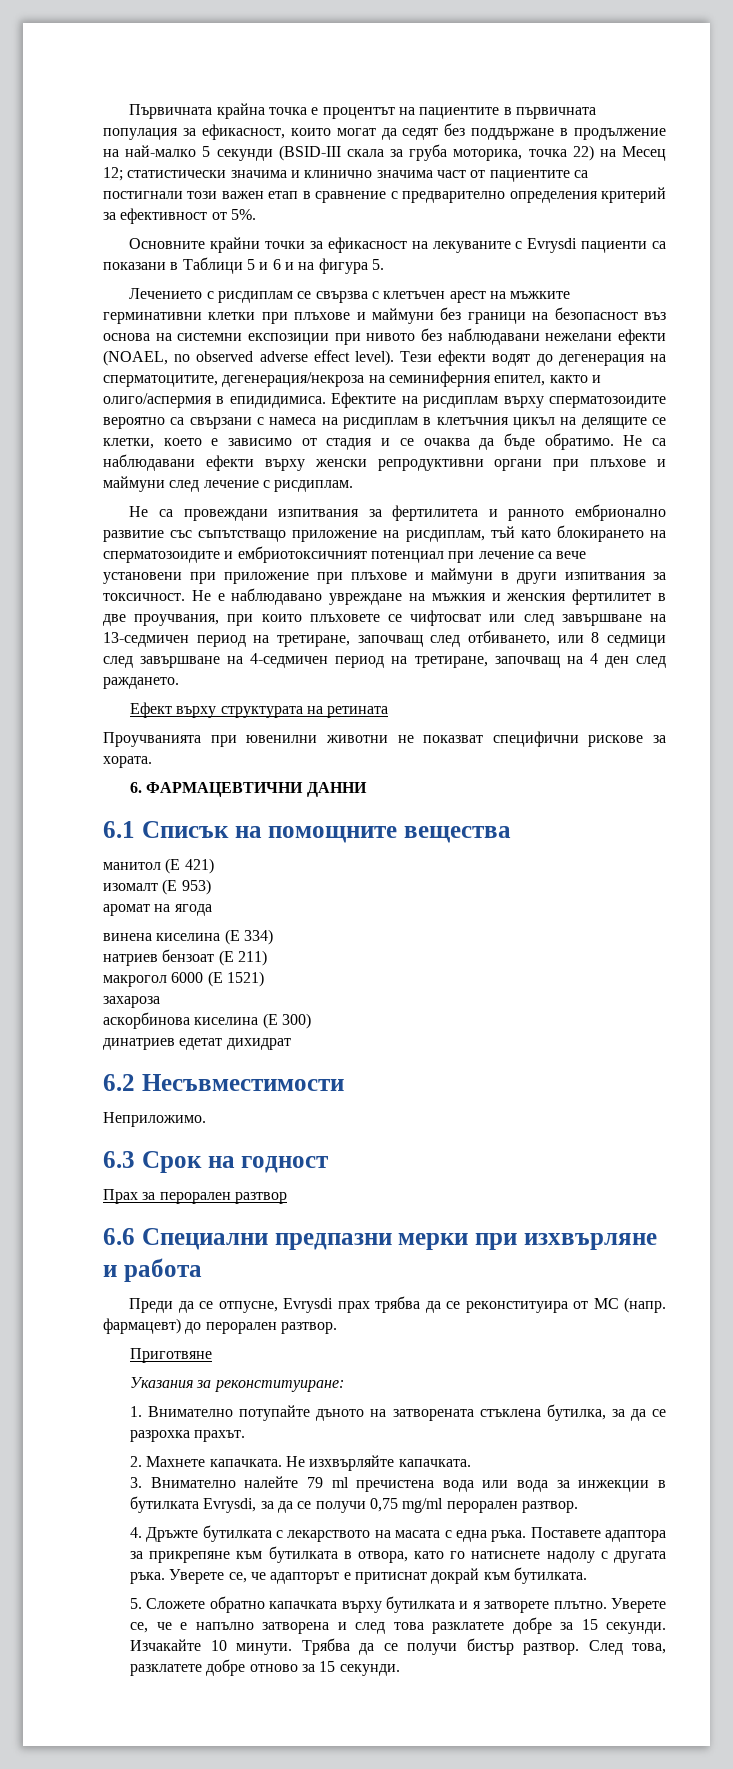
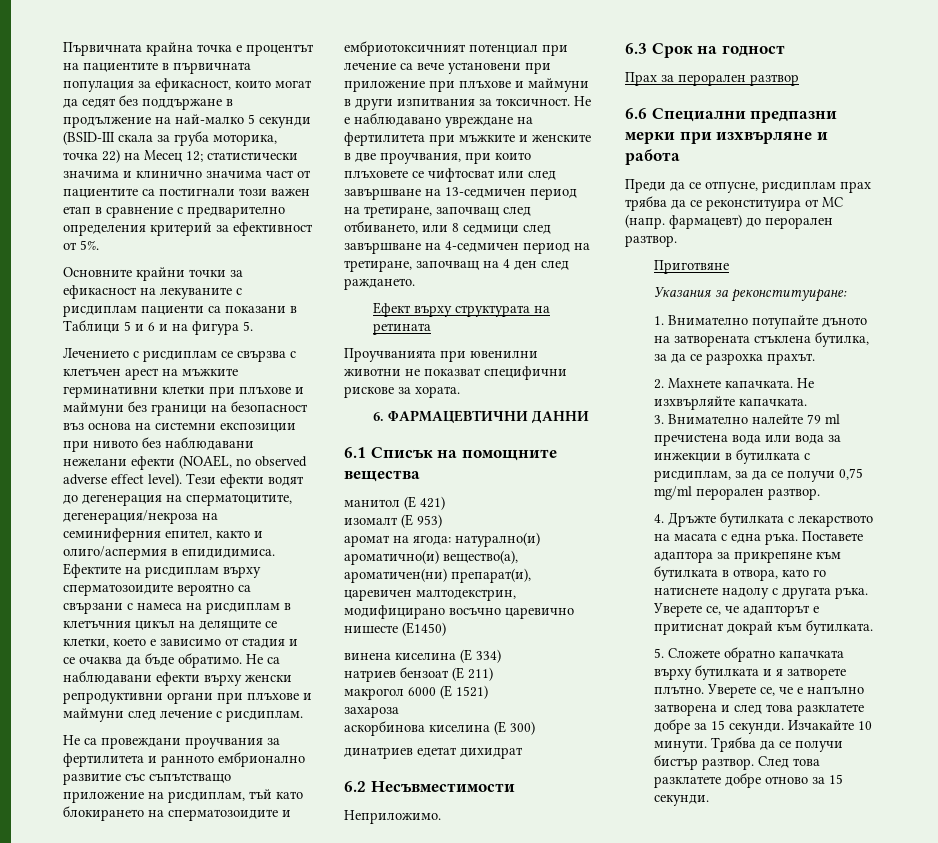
- Основните крайни точки за ефикасност на лекуваните с Evrysdi пациенти са показани в Таблици 5 и 6 и на фигура 5.
+ Основните крайни точки за ефикасност на лекуваните с рисдиплам пациенти са показани в Таблици 5 и 6 и на фигура 5.
- Не са провеждани изпитвания за фертилитета и ранното ембрионално развитие със съпътстващо приложение на рисдиплам, тъй като блокирането на сперматозоидите и ембриотоксичният потенциал при лечение са вече установени при приложение при плъхове и маймуни в други изпитвания за токсичност.
+ Не са провеждани проучвания за фертилитета и ранното ембрионално развитие със съпътстващо приложение на рисдиплам, тъй като блокирането на сперматозоидите и ембриотоксичният потенциал при лечение са вече установени при приложение при плъхове и маймуни в други изпитвания за токсичност.
- Не е наблюдавано увреждане на мъжкия и женския фертилитет в две проучвания, при които плъховете се чифтосват или след завършване на 13-седмичен период на третиране, започващ след отбиването, или 8 седмици след завършване на 4-седмичен период на третиране, започващ на 4 ден след раждането.
+ Не е наблюдавано увреждане на фертилитета при мъжките и женските в две проучвания, при които плъховете се чифтосват или след завършване на 13-седмичен период на третиране, започващ след отбиването, или 8 седмици след завършване на 4-седмичен период на третиране, започващ на 4 ден след раждането.
- аромат на ягода
+ аромат на ягода: натурално(и) ароматично(и) вещество(а), ароматичен(ни) препарат(и), царевичен малтодекстрин, модифицирано восъчно царевично нишесте (E1450)
- Преди да се отпусне, Evrysdi прах трябва да се реконституира от МС (напр. фармацевт) до перорален разтвор.
+ Преди да се отпусне, рисдиплам прах трябва да се реконституира от МС (напр. фармацевт) до перорален разтвор.
- 3. Внимателно налейте 79 ml пречистена вода или вода за инжекции в бутилката Evrysdi, за да се получи 0,75 mg/ml перорален разтвор.
+ 3. Внимателно налейте 79 ml пречистена вода или вода за инжекции в бутилката с рисдиплам, за да се получи 0,75 mg/ml перорален разтвор.
- След това, разклатете добре отново за 15 секунди.
+ След това разклатете добре отново за 15 секунди.

